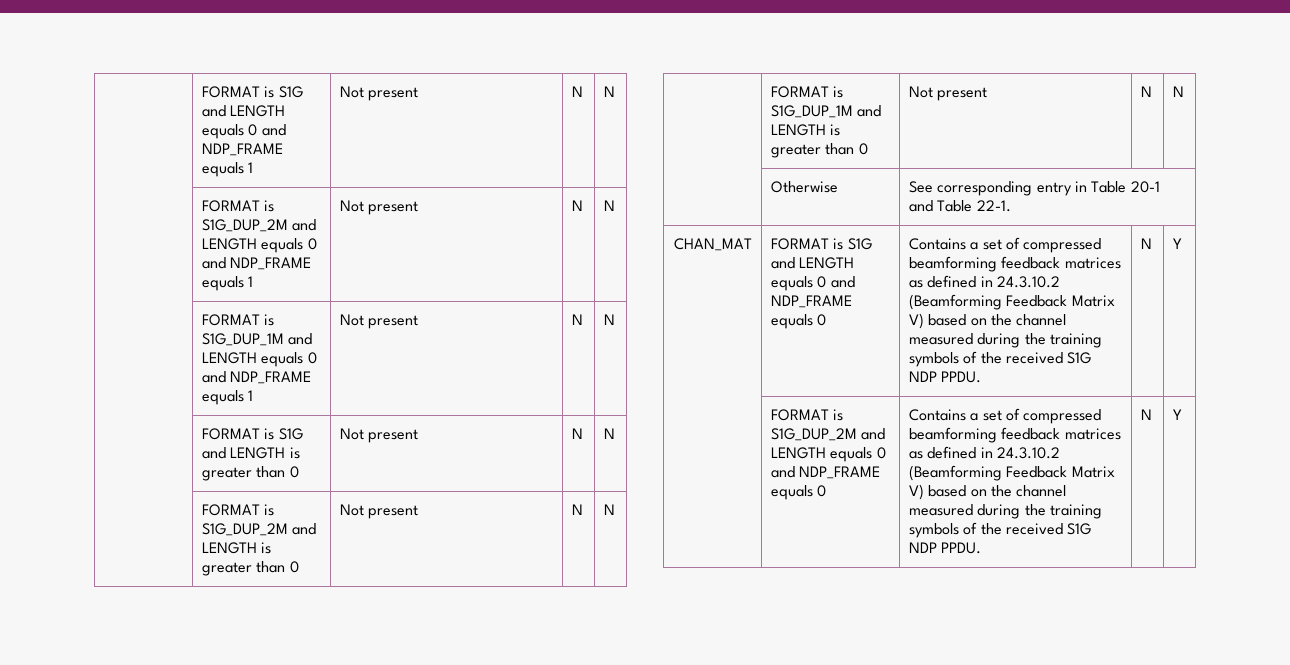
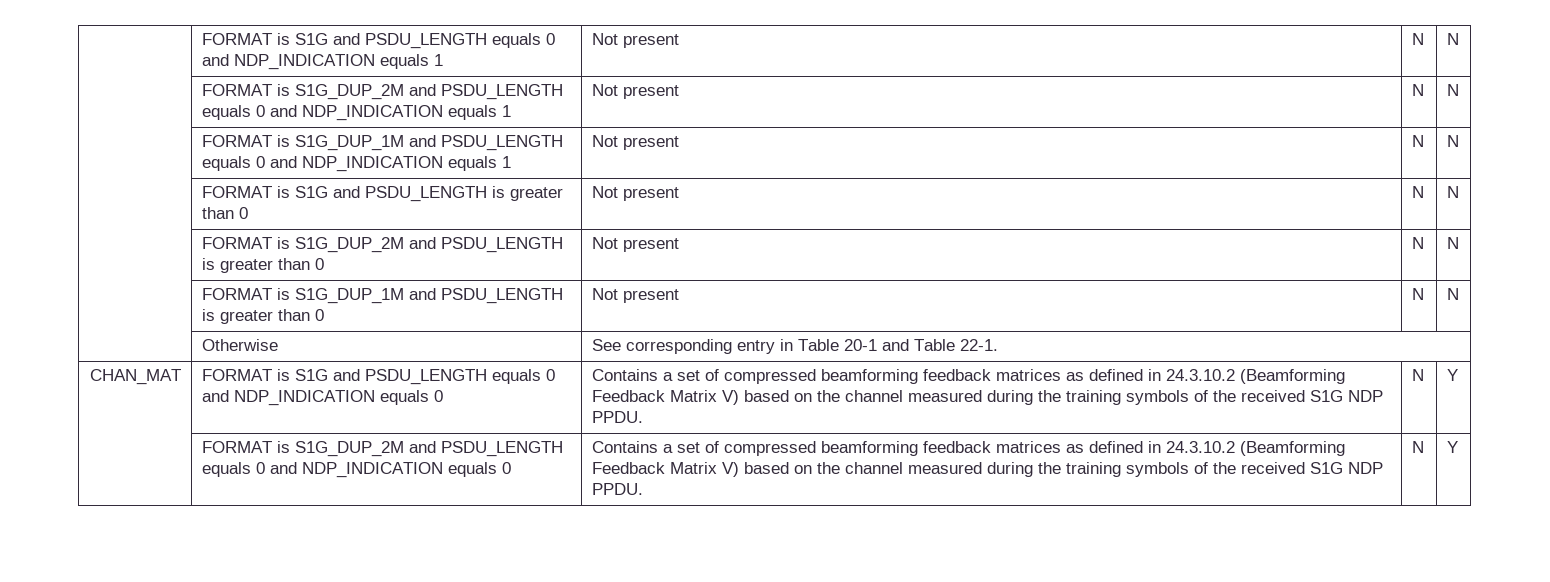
- | FORMAT is S1G and LENGTH equals 0 and NDP_FRAME equals 1 | Not present | N | N
+ | FORMAT is S1G and PSDU_LENGTH equals 0 and NDP_INDICATION equals 1 | Not present | N | N
- | FORMAT is S1G_DUP_2M and LENGTH equals 0 and NDP_FRAME equals 1 | Not present | N | N
+ | FORMAT is S1G_DUP_2M and PSDU_LENGTH equals 0 and NDP_INDICATION equals 1 | Not present | N | N
- | FORMAT is S1G_DUP_1M and LENGTH equals 0 and NDP_FRAME equals 1 | Not present | N | N
+ | FORMAT is S1G_DUP_1M and PSDU_LENGTH equals 0 and NDP_INDICATION equals 1 | Not present | N | N
- | FORMAT is S1G and LENGTH is greater than 0 | Not present | N | N
+ | FORMAT is S1G and PSDU_LENGTH is greater than 0 | Not present | N | N
- | FORMAT is S1G_DUP_2M and LENGTH is greater than 0 | Not present | N | N
+ | FORMAT is S1G_DUP_2M and PSDU_LENGTH is greater than 0 | Not present | N | N
- | FORMAT is S1G_DUP_1M and LENGTH is greater than 0 | Not present | N | N
+ | FORMAT is S1G_DUP_1M and PSDU_LENGTH is greater than 0 | Not present | N | N
- FORMAT is S1G and LENGTH equals 0 and NDP_FRAME equals 0
+ FORMAT is S1G and PSDU_LENGTH equals 0 and NDP_INDICATION equals 0
- FORMAT is S1G_DUP_2M and LENGTH equals 0 and NDP_FRAME equals 0
+ FORMAT is S1G_DUP_2M and PSDU_LENGTH equals 0 and NDP_INDICATION equals 0

